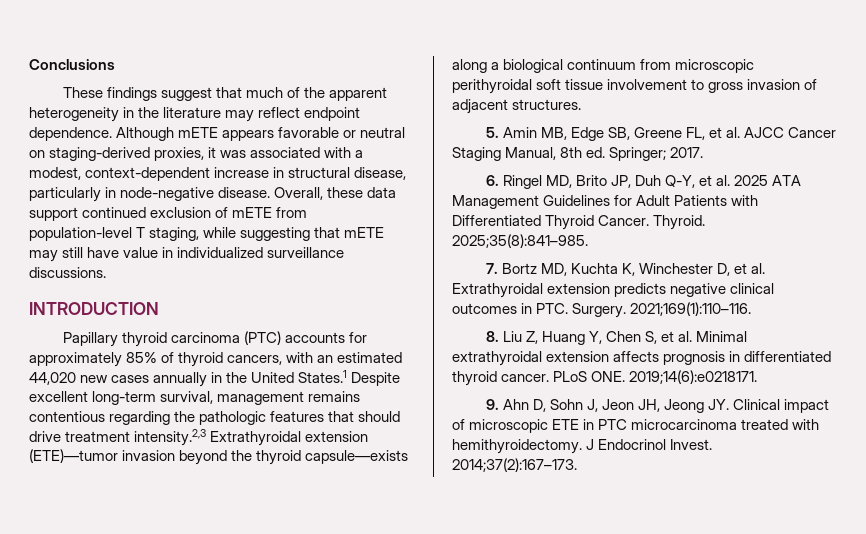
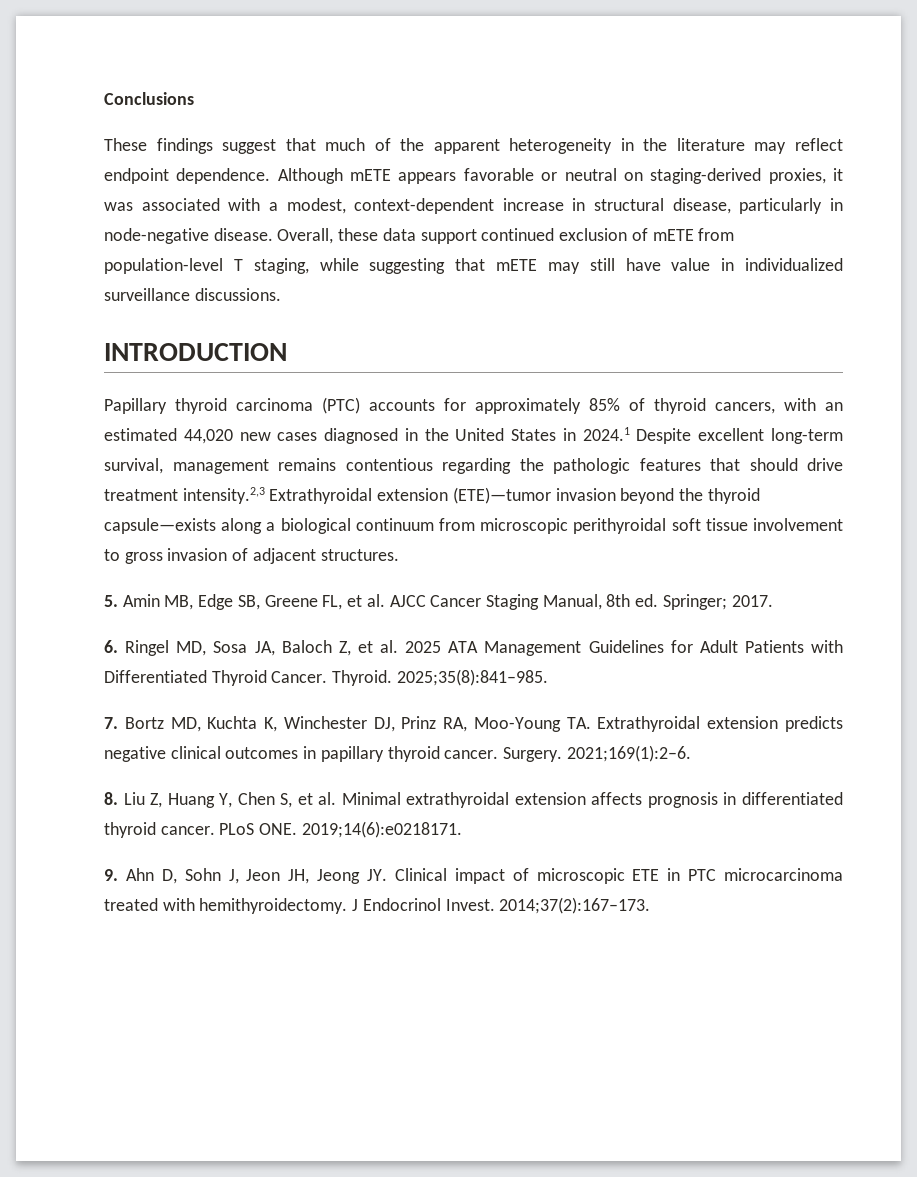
- Papillary thyroid carcinoma (PTC) accounts for approximately 85% of thyroid cancers, with an estimated 44,020 new cases annually in the United States.1 Despite excellent long-term survival, management remains contentious regarding the pathologic features that should drive treatment intensity.2,3 Extrathyroidal extension (ETE)—tumor invasion beyond the thyroid capsule—exists along a biological continuum from microscopic perithyroidal soft tissue involvement to gross invasion of adjacent structures.
+ Papillary thyroid carcinoma (PTC) accounts for approximately 85% of thyroid cancers, with an estimated 44,020 new cases diagnosed in the United States in 2024.1 Despite excellent long-term survival, management remains contentious regarding the pathologic features that should drive treatment intensity.2,3 Extrathyroidal extension (ETE)—tumor invasion beyond the thyroid capsule—exists along a biological continuum from microscopic perithyroidal soft tissue involvement to gross invasion of adjacent structures.
- 6. Ringel MD, Brito JP, Duh Q-Y, et al. 2025 ATA Management Guidelines for Adult Patients with Differentiated Thyroid Cancer.
+ 6. Ringel MD, Sosa JA, Baloch Z, et al. 2025 ATA Management Guidelines for Adult Patients with Differentiated Thyroid Cancer.
- 7. Bortz MD, Kuchta K, Winchester D, et al. Extrathyroidal extension predicts negative clinical outcomes in PTC. Surgery. 2021;169(1):110–116.
+ 7. Bortz MD, Kuchta K, Winchester DJ, Prinz RA, Moo-Young TA. Extrathyroidal extension predicts negative clinical outcomes in papillary thyroid cancer. Surgery. 2021;169(1):2–6.

